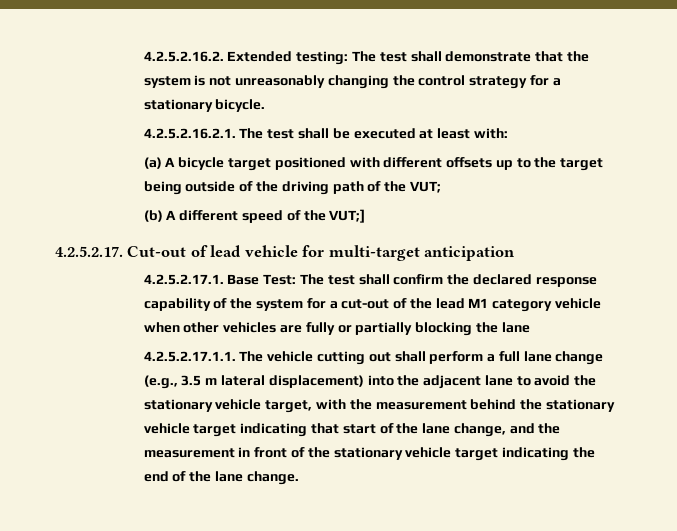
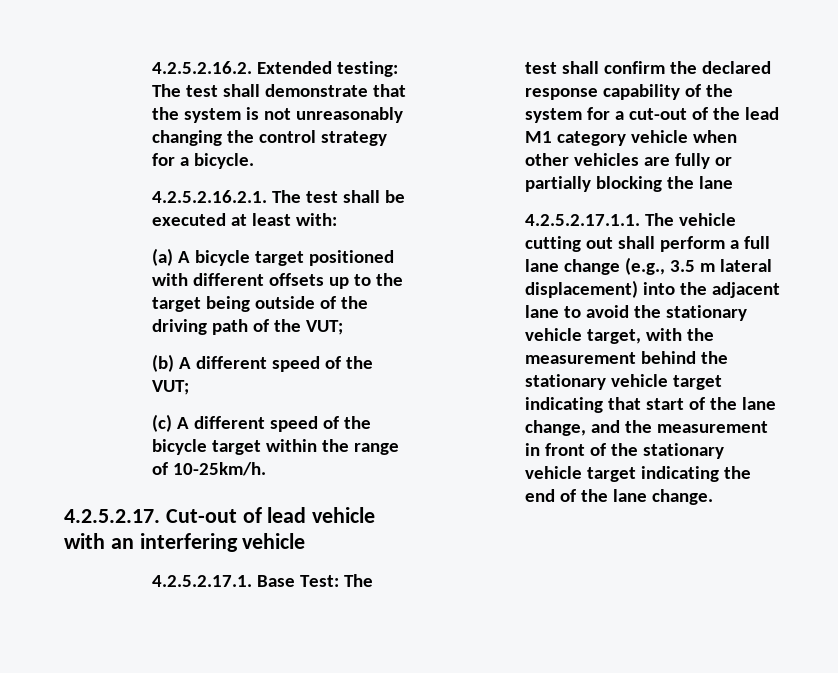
- 4.2.5.2.16.2. Extended testing: The test shall demonstrate that the system is not unreasonably changing the control strategy for a stationary bicycle.
+ 4.2.5.2.16.2. Extended testing: The test shall demonstrate that the system is not unreasonably changing the control strategy for a bicycle.
- (b) A different speed of the VUT;]
+ (b) A different speed of the VUT;
+ (c) A different speed of the bicycle target within the range of 10-25km/h.
- 4.2.5.2.17. Cut-out of lead vehicle for multi-target anticipation
+ 4.2.5.2.17. Cut-out of lead vehicle with an interfering vehicle

